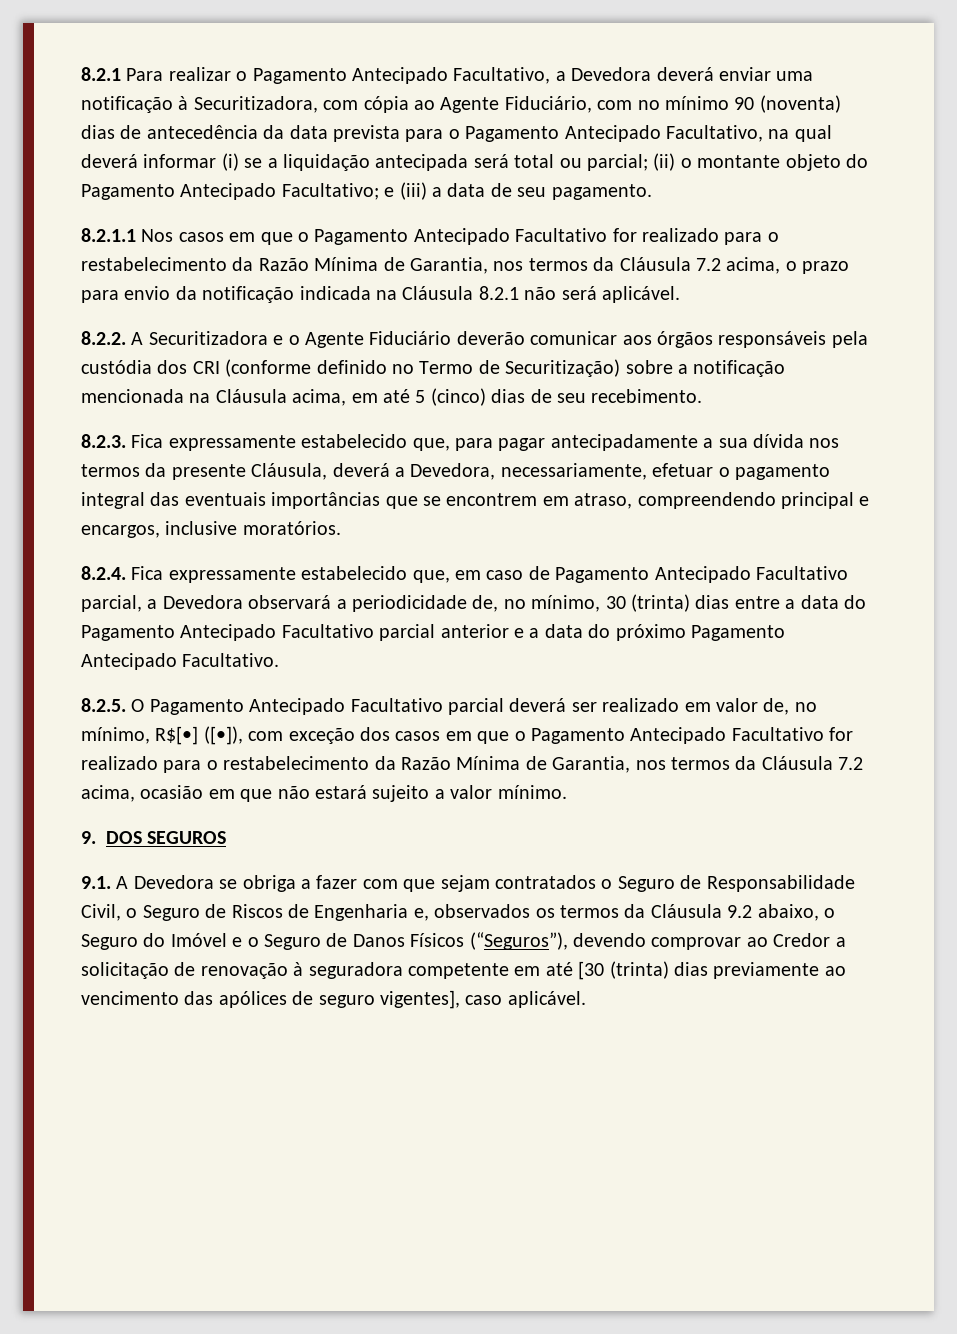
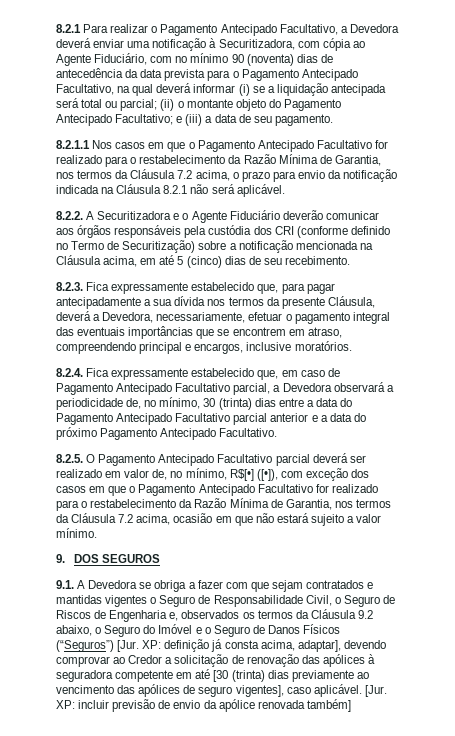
- 9.1. A Devedora se obriga a fazer com que sejam contratados o Seguro de Responsabilidade Civil, o Seguro de Riscos de Engenharia e, observados os termos da Cláusula 9.2 abaixo, o Seguro do Imóvel e o Seguro de Danos Físicos (“Seguros”), devendo comprovar ao Credor a solicitação de renovação à seguradora competente em até [30 (trinta) dias previamente ao vencimento das apólices de seguro vigentes], caso aplicável.
+ 9.1. A Devedora se obriga a fazer com que sejam contratados e mantidas vigentes o Seguro de Responsabilidade Civil, o Seguro de Riscos de Engenharia e, observados os termos da Cláusula 9.2 abaixo, o Seguro do Imóvel e o Seguro de Danos Físicos (“Seguros”) [Jur. XP: definição já consta acima, adaptar], devendo comprovar ao Credor a solicitação de renovação das apólices à seguradora competente em até [30 (trinta) dias previamente ao vencimento das apólices de seguro vigentes], caso aplicável.
+ [Jur. XP: incluir previsão de envio da apólice renovada também]

